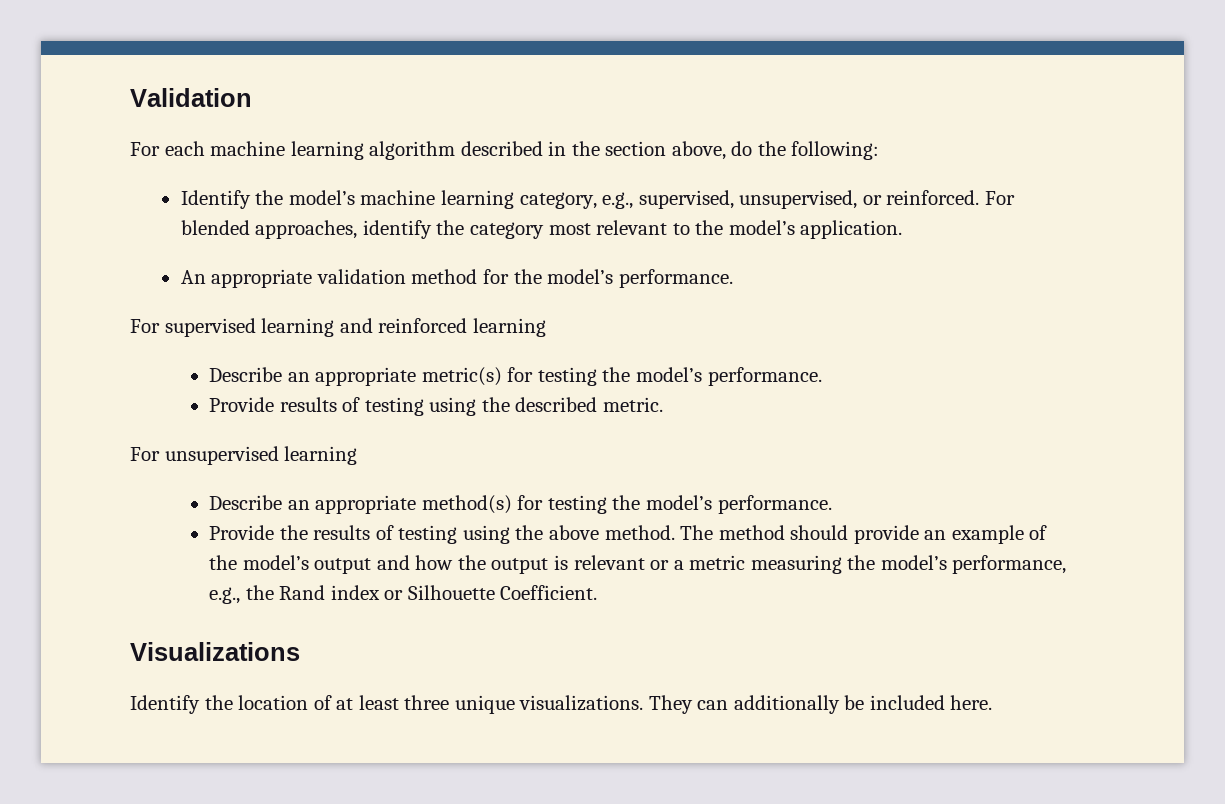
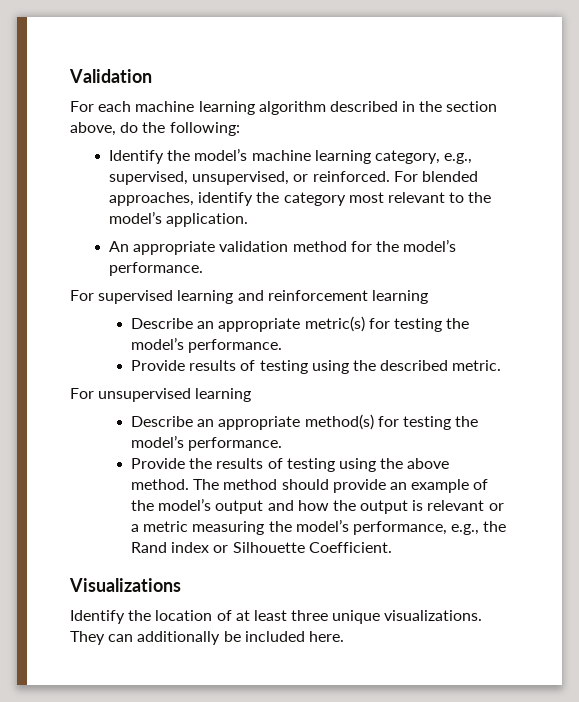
- For supervised learning and reinforced learning
+ For supervised learning and reinforcement learning

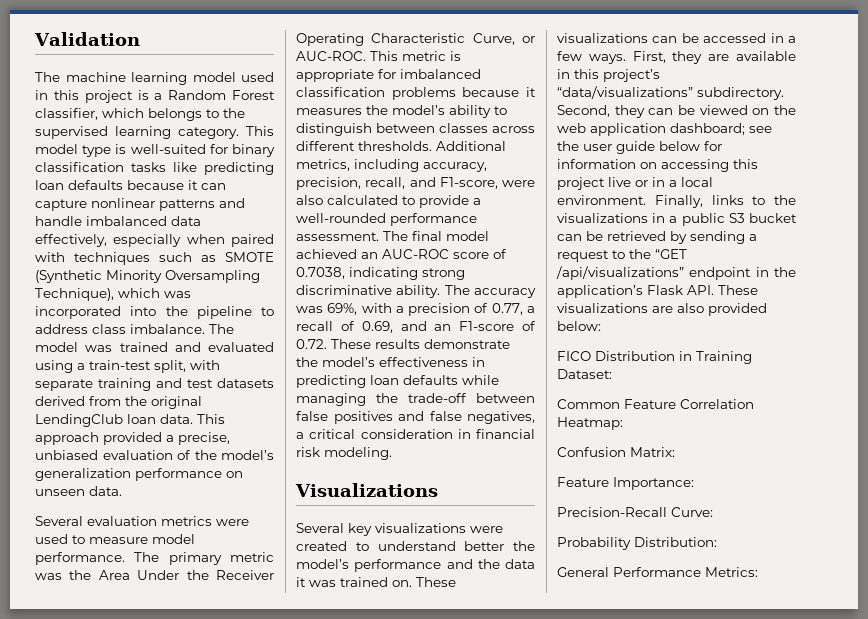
- For each machine learning algorithm described in the section above, do the following:
- Identify the model’s machine learning category, e.g., supervised, unsupervised, or reinforced. For blended approaches, identify the category most relevant to the model’s application.
- An appropriate validation method for the model’s performance.
- For supervised learning and reinforcement learning
- Describe an appropriate metric(s) for testing the model’s performance.
- Provide results of testing using the described metric.
- For unsupervised learning
- Describe an appropriate method(s) for testing the model’s performance.
- Provide the results of testing using the above method. The method should provide an example of the model’s output and how the output is relevant or a metric measuring the model’s performance, e.g., the Rand index or Silhouette Coefficient.
+ The machine learning model used in this project is a Random Forest classifier, which belongs to the supervised learning category. This model type is well-suited for binary classification tasks like predicting loan defaults because it can capture nonlinear patterns and handle imbalanced data effectively, especially when paired with techniques such as SMOTE (Synthetic Minority Oversampling Technique), which was incorporated into the pipeline to address class imbalance. The model was trained and evaluated using a train-test split, with separate training and test datasets derived from the original LendingClub loan data. This approach provided a precise, unbiased evaluation of the model’s generalization performance on unseen data.
+ Several evaluation metrics were used to measure model performance. The primary metric was the Area Under the Receiver Operating Characteristic Curve, or AUC-ROC. This metric is appropriate for imbalanced classification problems because it measures the model’s ability to distinguish between classes across different thresholds. Additional metrics, including accuracy, precision, recall, and F1-score, were also calculated to provide a well-rounded performance assessment. The final model achieved an AUC-ROC score of 0.7038, indicating strong discriminative ability. The accuracy was 69%, with a precision of 0.77, a recall of 0.69, and an F1-score of 0.72. These results demonstrate the model’s effectiveness in predicting loan defaults while managing the trade-off between false positives and false negatives, a critical consideration in financial risk modeling.
  Visualizations
- Identify the location of at least three unique visualizations. They can additionally be included here.
+ Several key visualizations were created to understand better the model’s performance and the data it was trained on. These visualizations can be accessed in a few ways. First, they are available in this project’s “data/visualizations” subdirectory. Second, they can be viewed on the web application dashboard; see the user guide below for information on accessing this project live or in a local environment. Finally, links to the visualizations in a public S3 bucket can be retrieved by sending a request to the “GET /api/visualizations” endpoint in the application’s Flask API. These visualizations are also provided below:
+ FICO Distribution in Training Dataset:
+ Common Feature Correlation Heatmap:
+ Confusion Matrix:
+ Feature Importance:
+ Precision-Recall Curve:
+ Probability Distribution:
+ General Performance Metrics:

